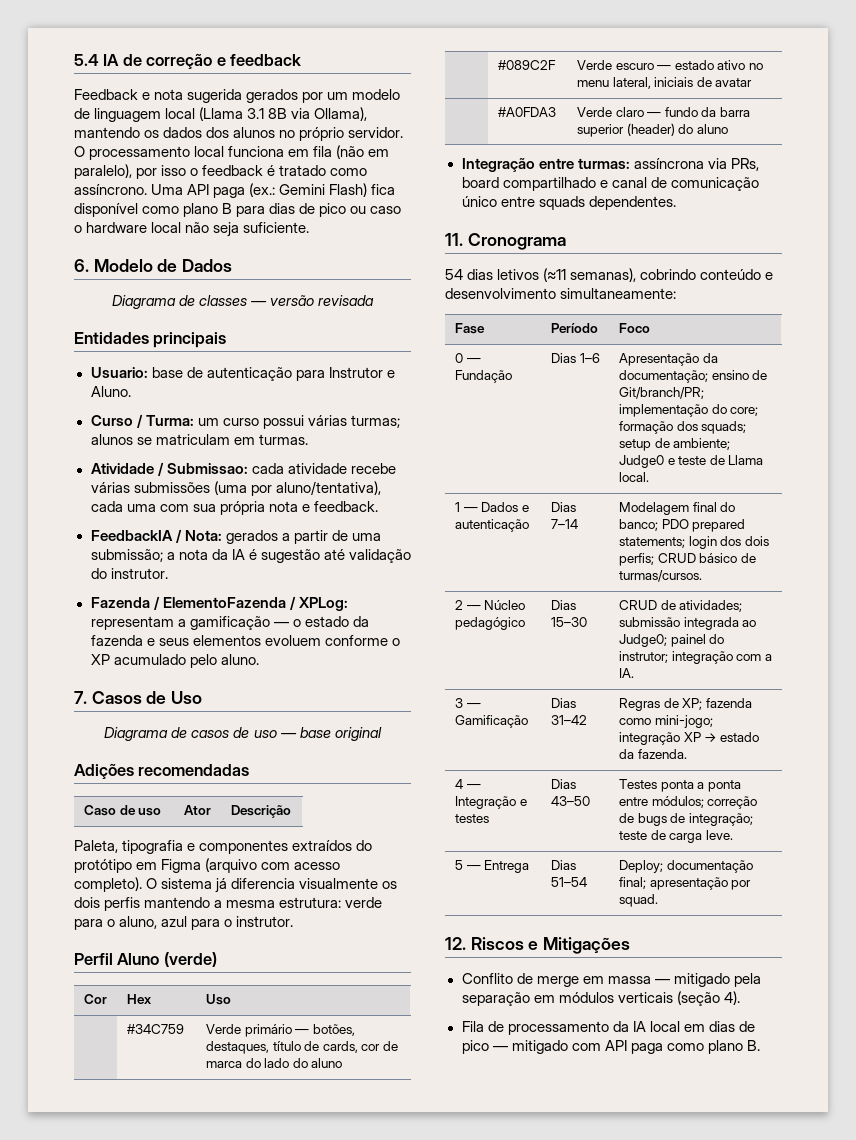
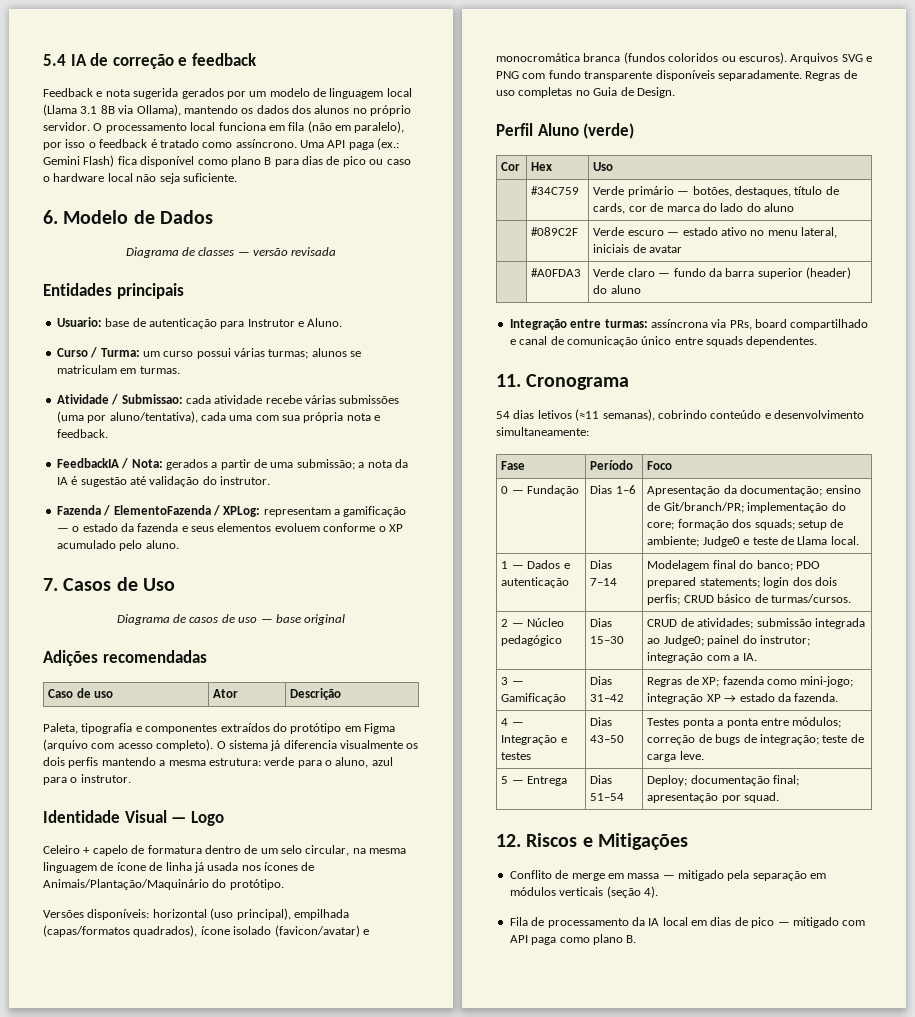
+ Identidade Visual — Logo
+ Celeiro + capelo de formatura dentro de um selo circular, na mesma linguagem de ícone de linha já usada nos ícones de Animais/Plantação/Maquinário do protótipo.
+ Versões disponíveis: horizontal (uso principal), empilhada (capas/formatos quadrados), ícone isolado (favicon/avatar) e monocromática branca (fundos coloridos ou escuros). Arquivos SVG e PNG com fundo transparente disponíveis separadamente. Regras de uso completas no Guia de Design.

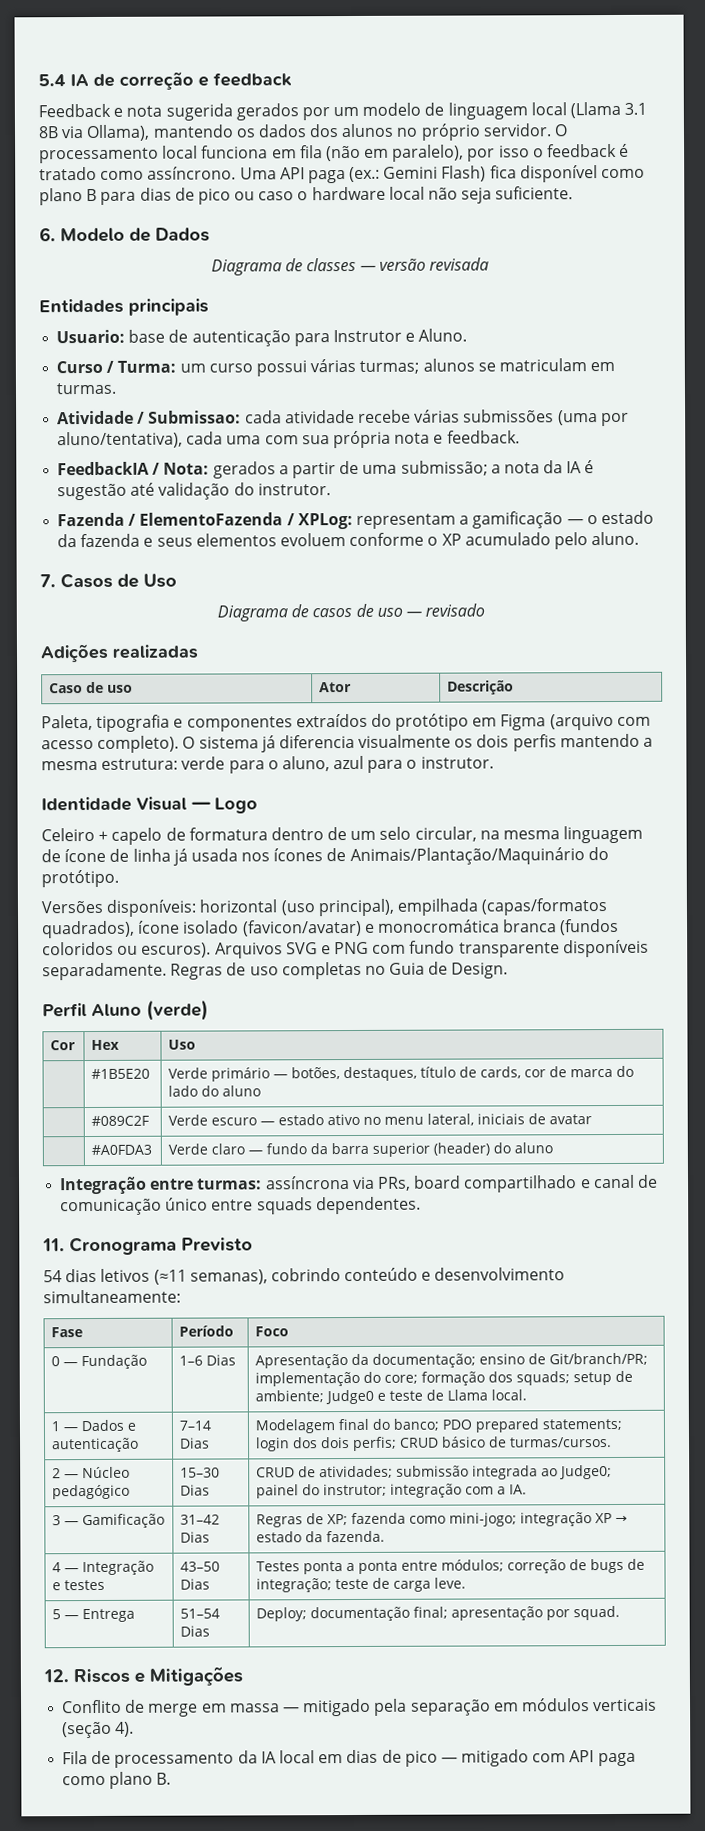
- Diagrama de casos de uso — base original
+ Diagrama de casos de uso — revisado
- Adições recomendadas
+ Adições realizadas
- | #34C759 | Verde primário — botões, destaques, título de cards, cor de marca do lado do aluno
+ | #1B5E20 | Verde primário — botões, destaques, título de cards, cor de marca do lado do aluno
- 11. Cronograma
+ 11. Cronograma Previsto
- 0 — Fundação | Dias 1–6 | Apresentação da documentação; ensino de Git/branch/PR; implementação do core; formação dos squads; setup de ambiente; Judge0 e teste de Llama local.
+ 0 — Fundação | 1–6 Dias | Apresentação da documentação; ensino de Git/branch/PR; implementação do core; formação dos squads; setup de ambiente; Judge0 e teste de Llama local.
- 1 — Dados e autenticação | Dias 7–14 | Modelagem final do banco; PDO prepared statements; login dos dois perfis; CRUD básico de turmas/cursos.
+ 1 — Dados e autenticação | 7–14 Dias | Modelagem final do banco; PDO prepared statements; login dos dois perfis; CRUD básico de turmas/cursos.
- 2 — Núcleo pedagógico | Dias 15–30 | CRUD de atividades; submissão integrada ao Judge0; painel do instrutor; integração com a IA.
+ 2 — Núcleo pedagógico | 15–30 Dias | CRUD de atividades; submissão integrada ao Judge0; painel do instrutor; integração com a IA.
- 3 — Gamificação | Dias 31–42 | Regras de XP; fazenda como mini-jogo; integração XP → estado da fazenda.
+ 3 — Gamificação | 31–42 Dias | Regras de XP; fazenda como mini-jogo; integração XP → estado da fazenda.
- 4 — Integração e testes | Dias 43–50 | Testes ponta a ponta entre módulos; correção de bugs de integração; teste de carga leve.
+ 4 — Integração e testes | 43–50 Dias | Testes ponta a ponta entre módulos; correção de bugs de integração; teste de carga leve.
- 5 — Entrega | Dias 51–54 | Deploy; documentação final; apresentação por squad.
+ 5 — Entrega | 51–54 Dias | Deploy; documentação final; apresentação por squad.

